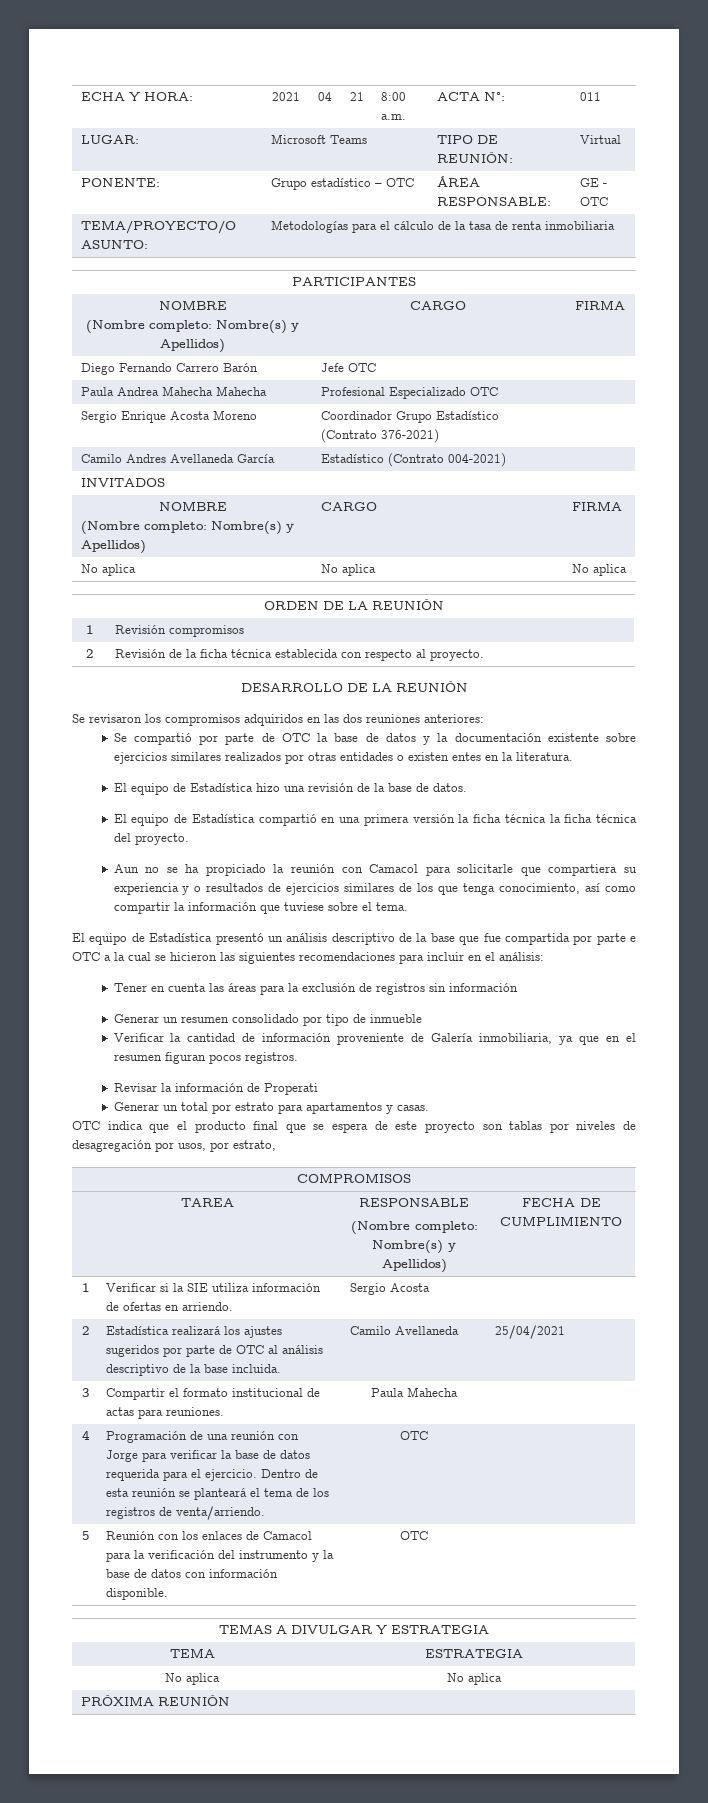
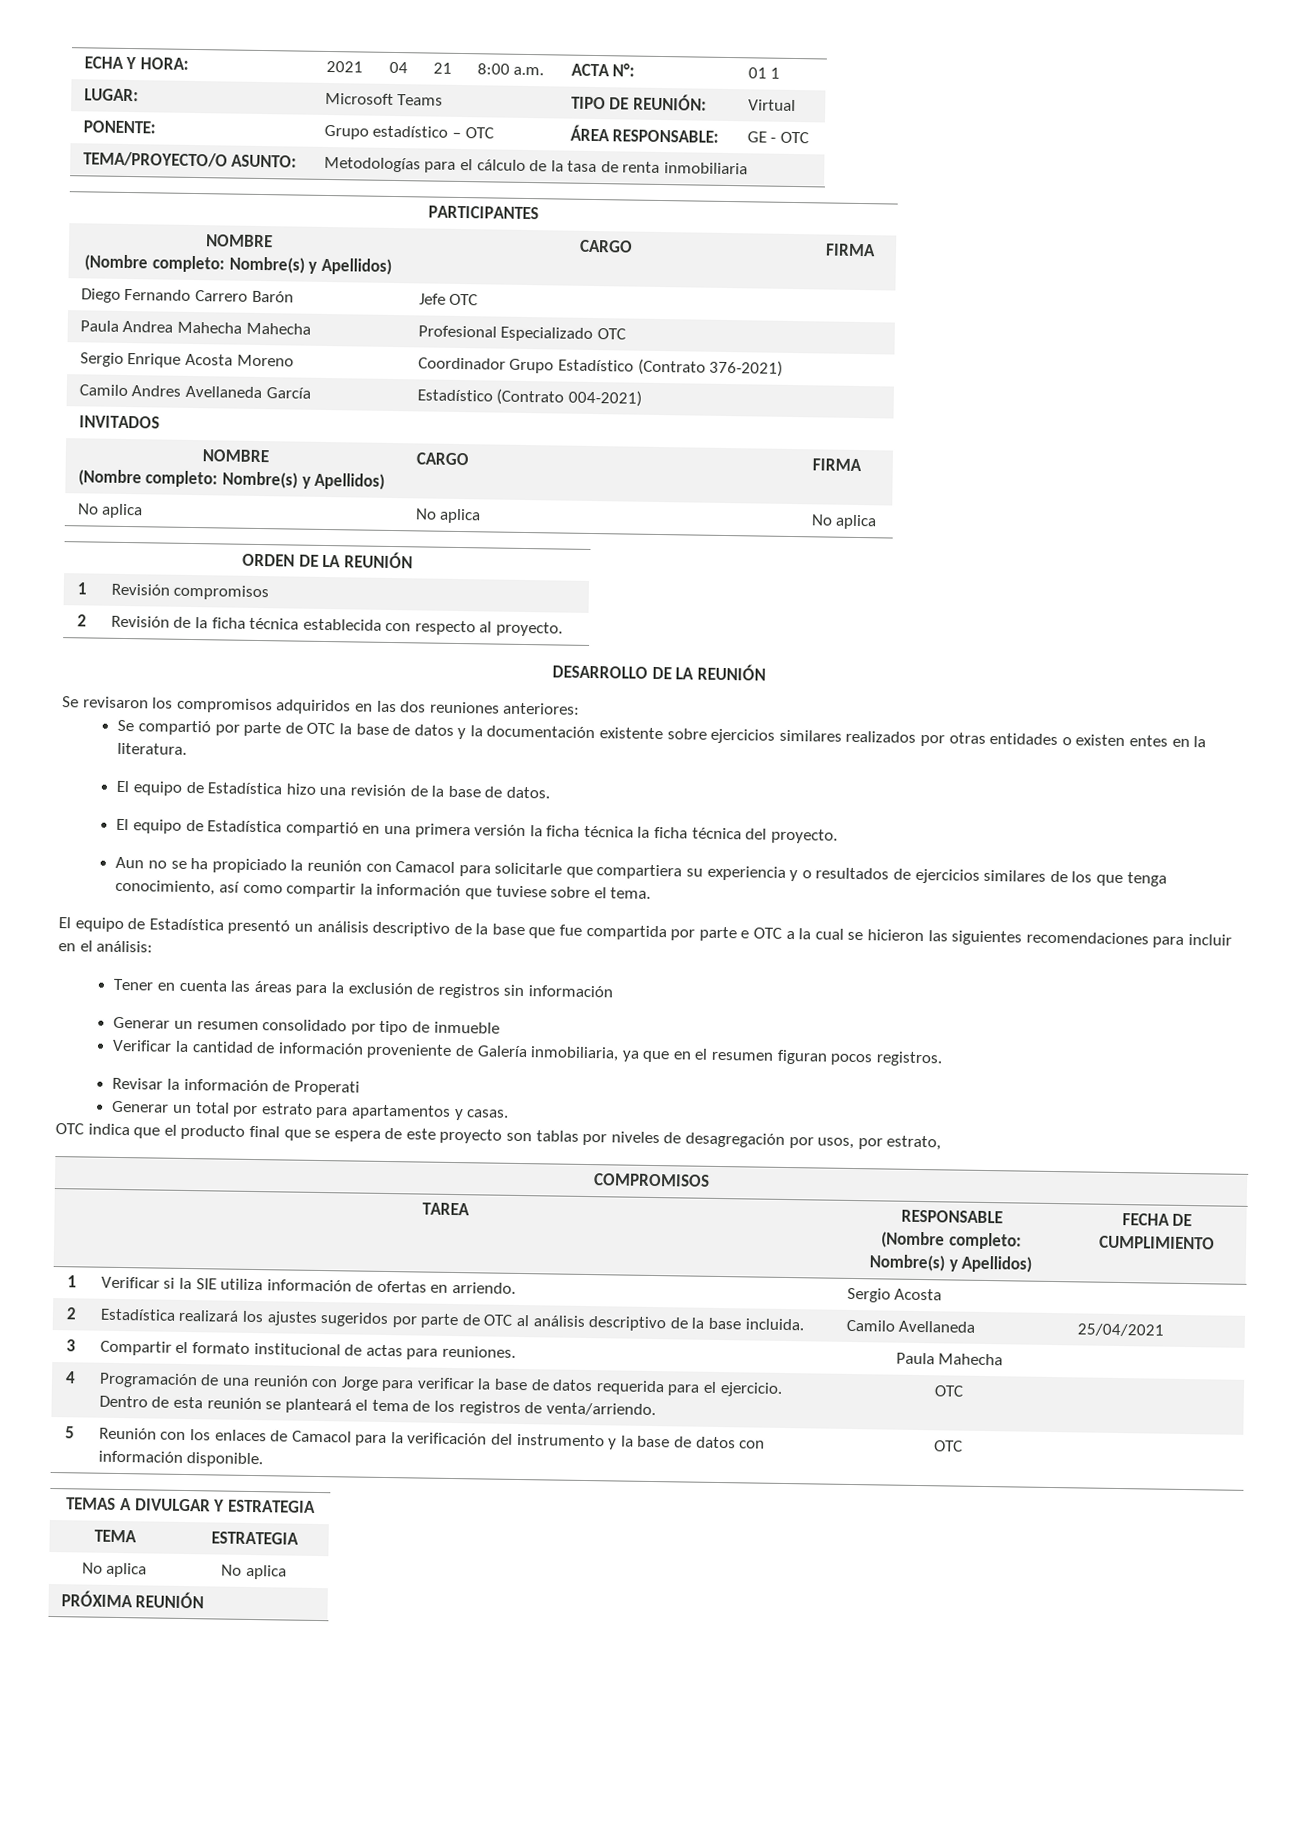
- ECHA Y HORA: | 2021 | 04 | 21 | 8:00 a.m. | ACTA N°: | 011
+ ECHA Y HORA: | 2021 | 04 | 21 | 8:00 a.m. | ACTA N°: | 01 1

